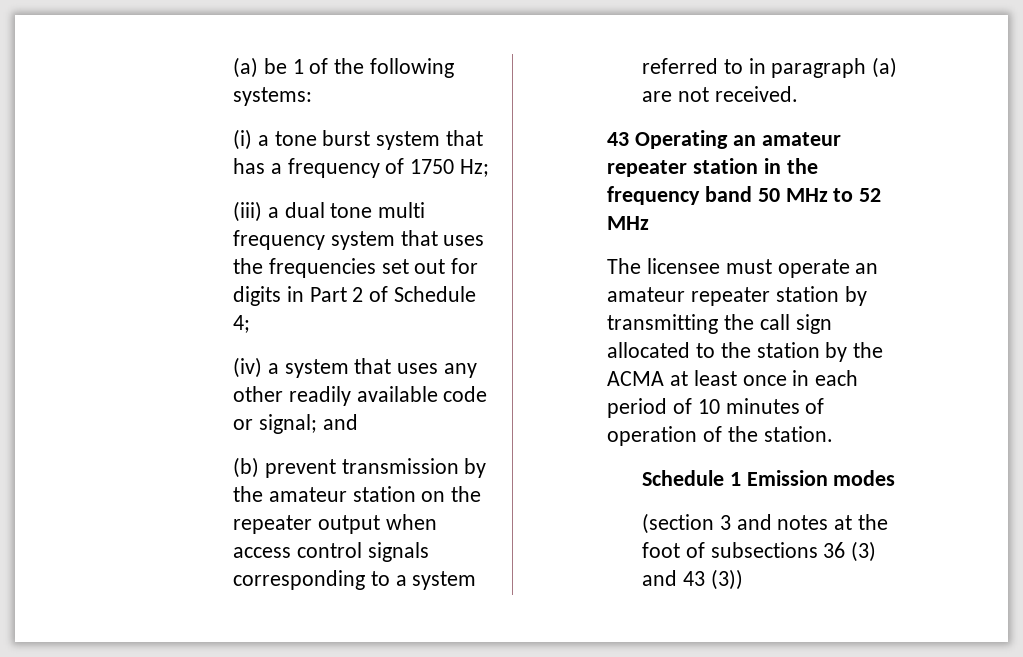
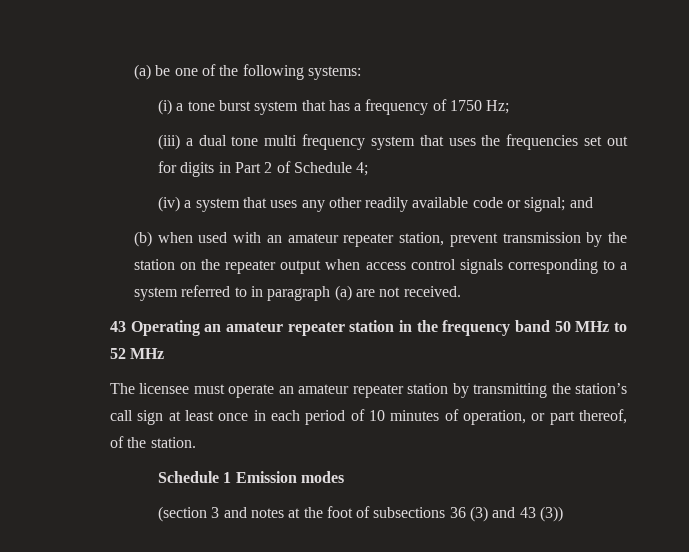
- (a) be 1 of the following systems:
+ (a) be one of the following systems:
- (b) prevent transmission by the amateur station on the repeater output when access control signals corresponding to a system referred to in paragraph (a) are not received.
+ (b) when used with an amateur repeater station, prevent transmission by the station on the repeater output when access control signals corresponding to a system referred to in paragraph (a) are not received.
- The licensee must operate an amateur repeater station by transmitting the call sign allocated to the station by the ACMA at least once in each period of 10 minutes of operation of the station.
+ The licensee must operate an amateur repeater station by transmitting the station’s call sign at least once in each period of 10 minutes of operation, or part thereof, of the station.

